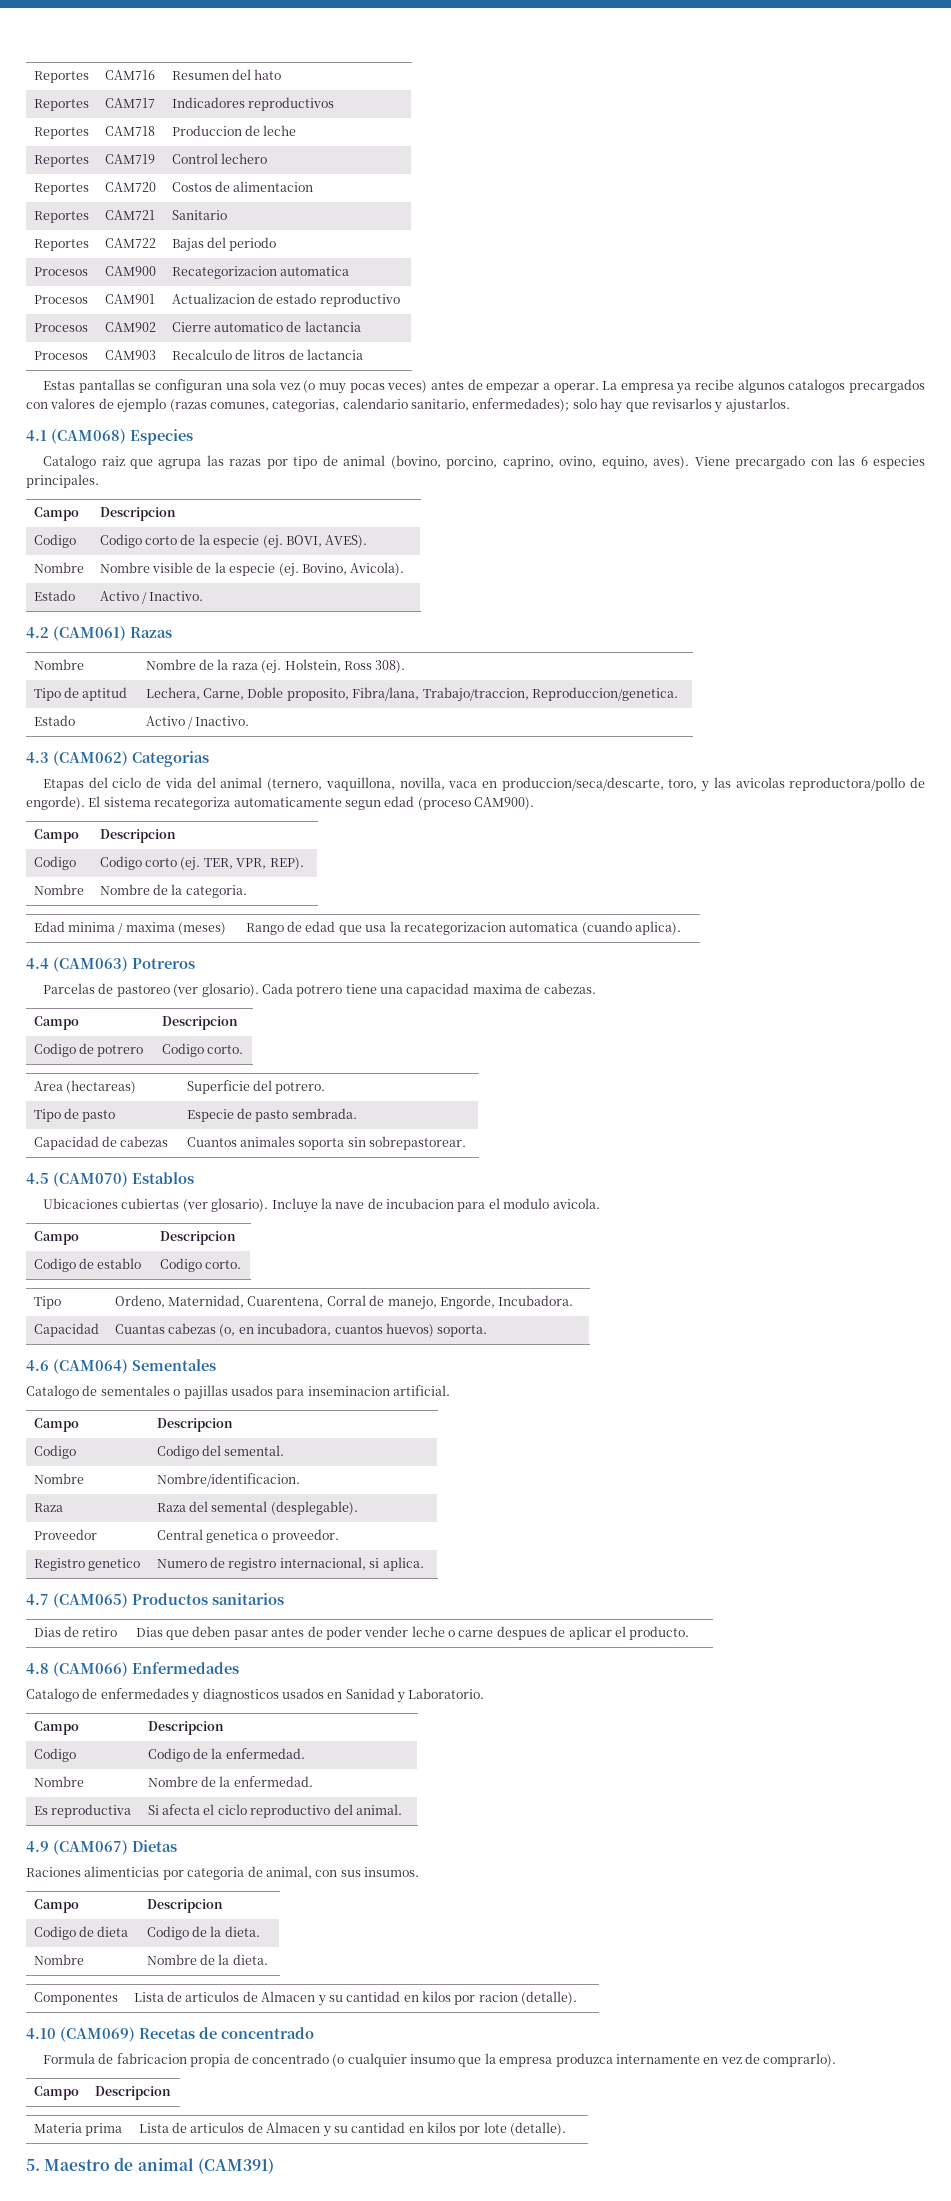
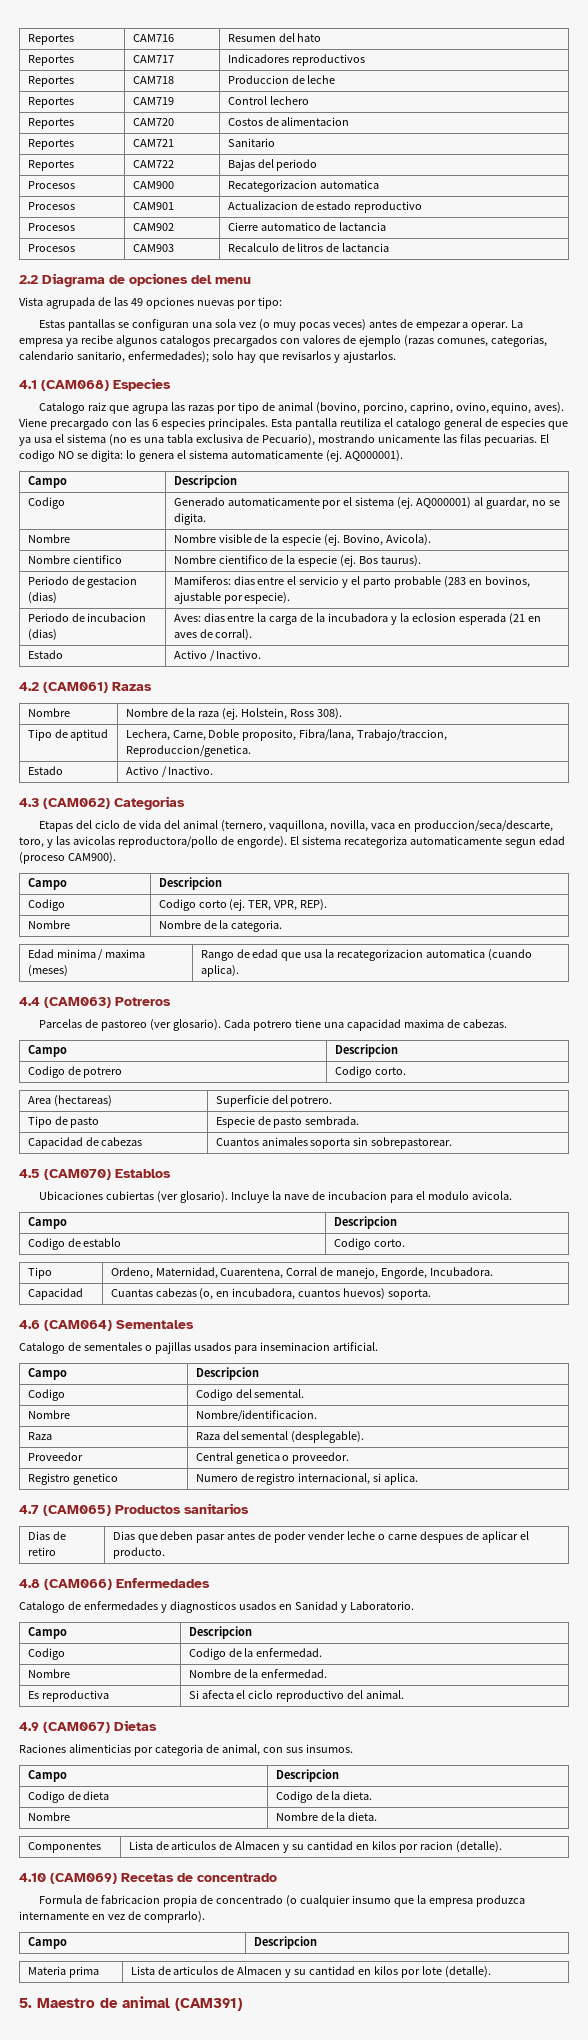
+ 2.2 Diagrama de opciones del menu
+ Vista agrupada de las 49 opciones nuevas por tipo:
- Viene precargado con las 6 especies principales.
+ Viene precargado con las 6 especies principales. Esta pantalla reutiliza el catalogo general de especies que ya usa el sistema (no es una tabla exclusiva de Pecuario), mostrando unicamente las filas pecuarias. El codigo NO se digita: lo genera el sistema automaticamente (ej. AQ000001).
  Campo | Descripcion
- Codigo | Codigo corto de la especie (ej. BOVI, AVES).
+ Codigo | Generado automaticamente por el sistema (ej. AQ000001) al guardar, no se digita.
+ Nombre cientifico | Nombre cientifico de la especie (ej. Bos taurus).
+ Periodo de gestacion (dias) | Mamiferos: dias entre el servicio y el parto probable (283 en bovinos, ajustable por especie).
+ Periodo de incubacion (dias) | Aves: dias entre la carga de la incubadora y la eclosion esperada (21 en aves de corral).

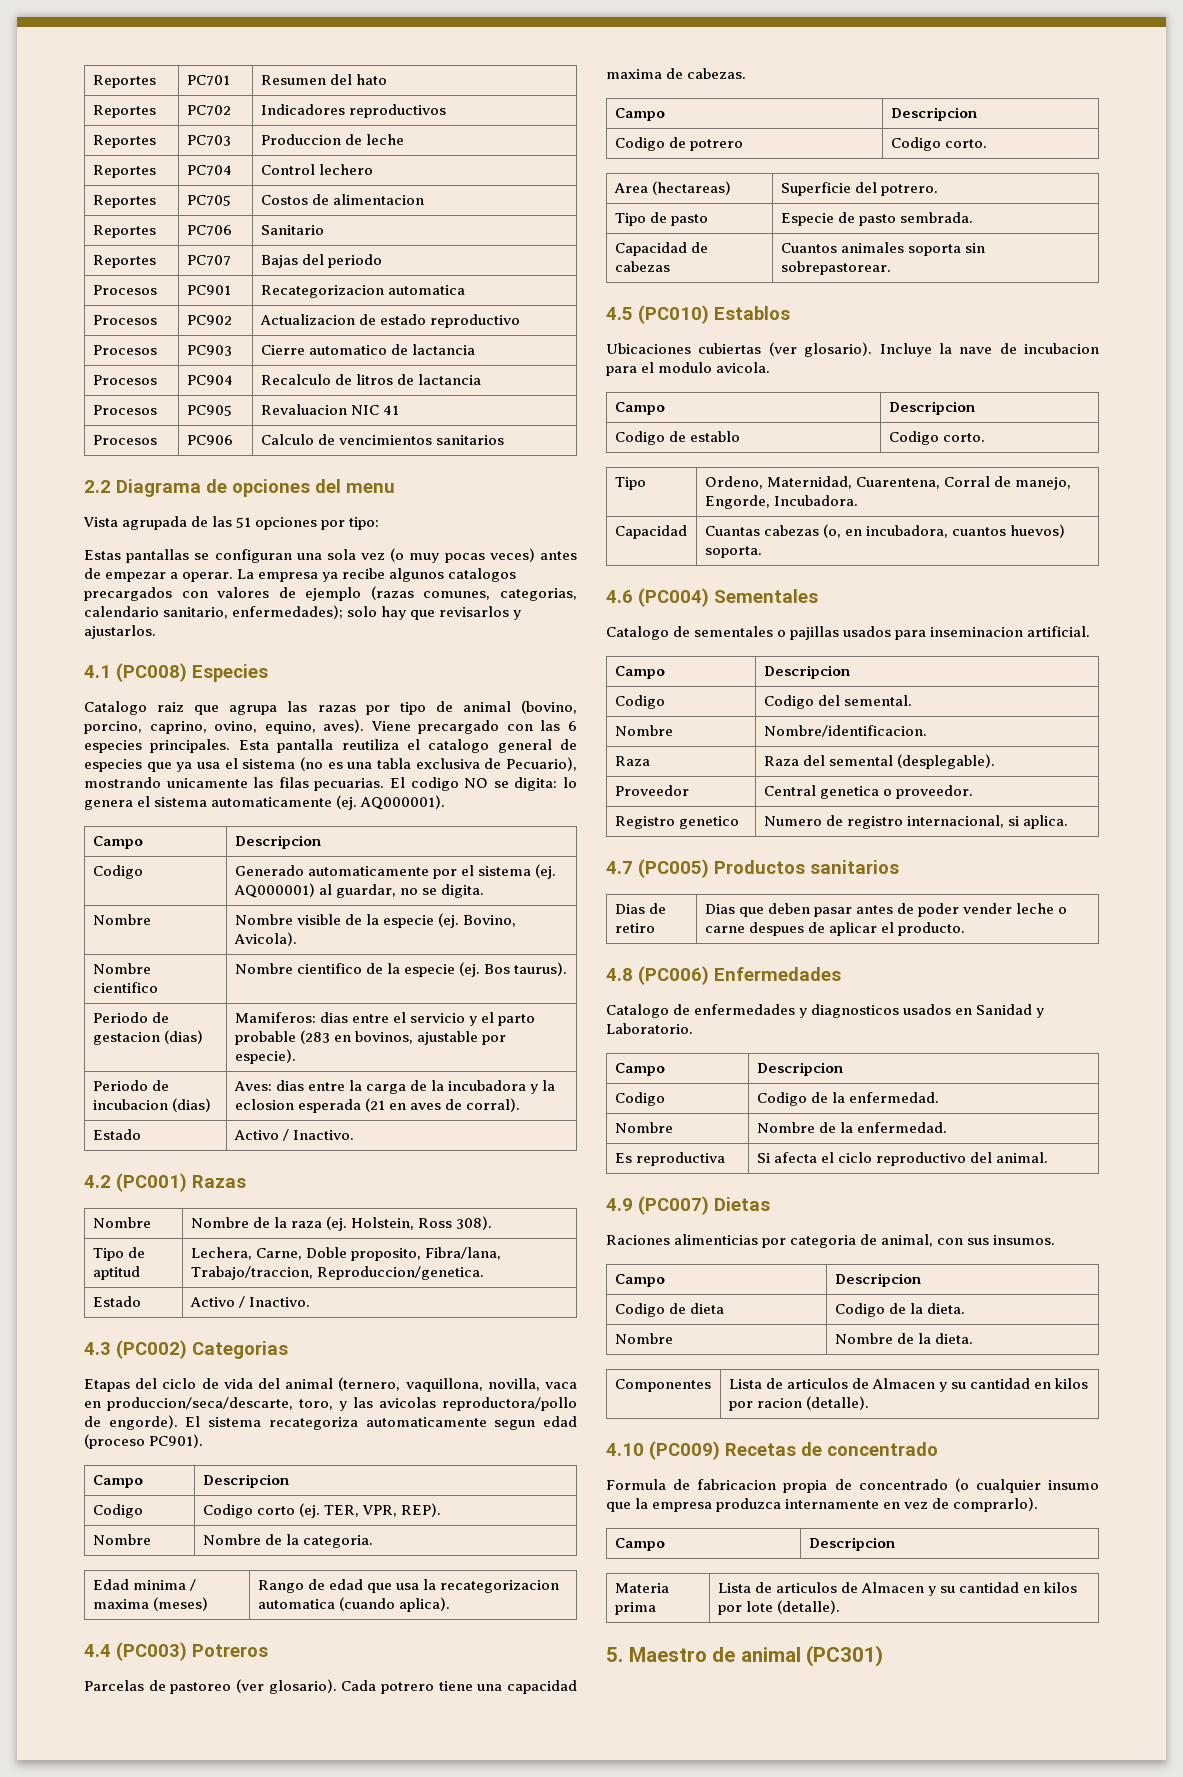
- Reportes | CAM716 | Resumen del hato
+ Reportes | PC701 | Resumen del hato
- Reportes | CAM717 | Indicadores reproductivos
+ Reportes | PC702 | Indicadores reproductivos
- Reportes | CAM718 | Produccion de leche
+ Reportes | PC703 | Produccion de leche
- Reportes | CAM719 | Control lechero
+ Reportes | PC704 | Control lechero
- Reportes | CAM720 | Costos de alimentacion
+ Reportes | PC705 | Costos de alimentacion
- Reportes | CAM721 | Sanitario
+ Reportes | PC706 | Sanitario
- Reportes | CAM722 | Bajas del periodo
+ Reportes | PC707 | Bajas del periodo
- Procesos | CAM900 | Recategorizacion automatica
+ Procesos | PC901 | Recategorizacion automatica
- Procesos | CAM901 | Actualizacion de estado reproductivo
+ Procesos | PC902 | Actualizacion de estado reproductivo
- Procesos | CAM902 | Cierre automatico de lactancia
+ Procesos | PC903 | Cierre automatico de lactancia
- Procesos | CAM903 | Recalculo de litros de lactancia
+ Procesos | PC904 | Recalculo de litros de lactancia
+ Procesos | PC905 | Revaluacion NIC 41
+ Procesos | PC906 | Calculo de vencimientos sanitarios
- Vista agrupada de las 49 opciones nuevas por tipo:
+ Vista agrupada de las 51 opciones por tipo:
- 4.1 (CAM068) Especies
+ 4.1 (PC008) Especies
- 4.2 (CAM061) Razas
+ 4.2 (PC001) Razas
- 4.3 (CAM062) Categorias
+ 4.3 (PC002) Categorias
- El sistema recategoriza automaticamente segun edad (proceso CAM900).
+ El sistema recategoriza automaticamente segun edad (proceso PC901).
- 4.4 (CAM063) Potreros
+ 4.4 (PC003) Potreros
- 4.5 (CAM070) Establos
+ 4.5 (PC010) Establos
- 4.6 (CAM064) Sementales
+ 4.6 (PC004) Sementales
- 4.7 (CAM065) Productos sanitarios
+ 4.7 (PC005) Productos sanitarios
- 4.8 (CAM066) Enfermedades
+ 4.8 (PC006) Enfermedades
- 4.9 (CAM067) Dietas
+ 4.9 (PC007) Dietas
- 4.10 (CAM069) Recetas de concentrado
+ 4.10 (PC009) Recetas de concentrado
- 5. Maestro de animal (CAM391)
+ 5. Maestro de animal (PC301)

